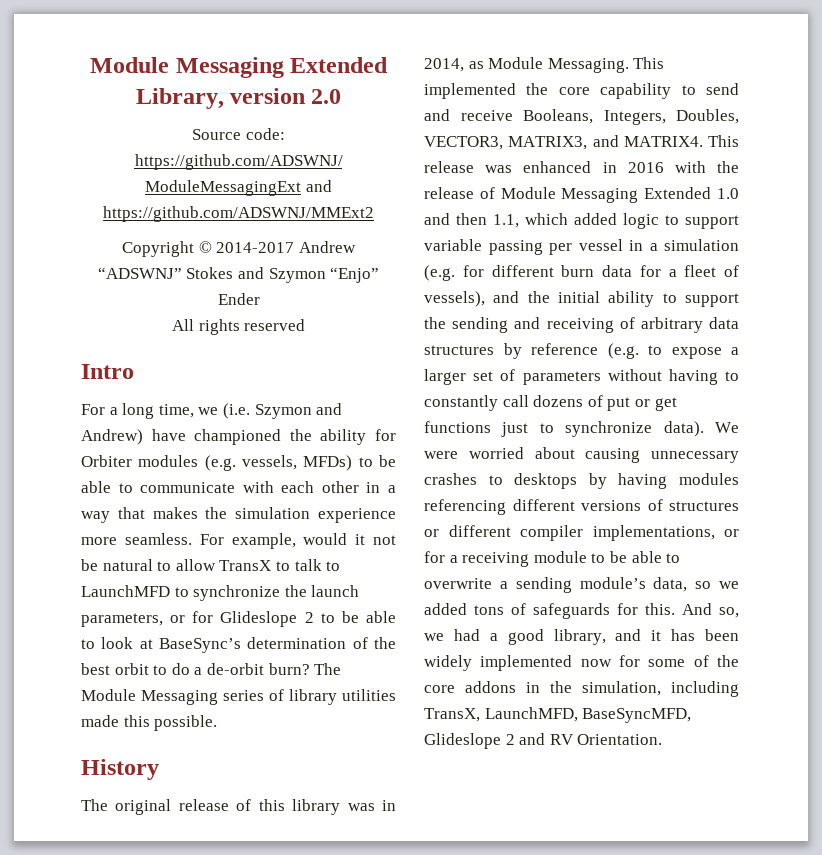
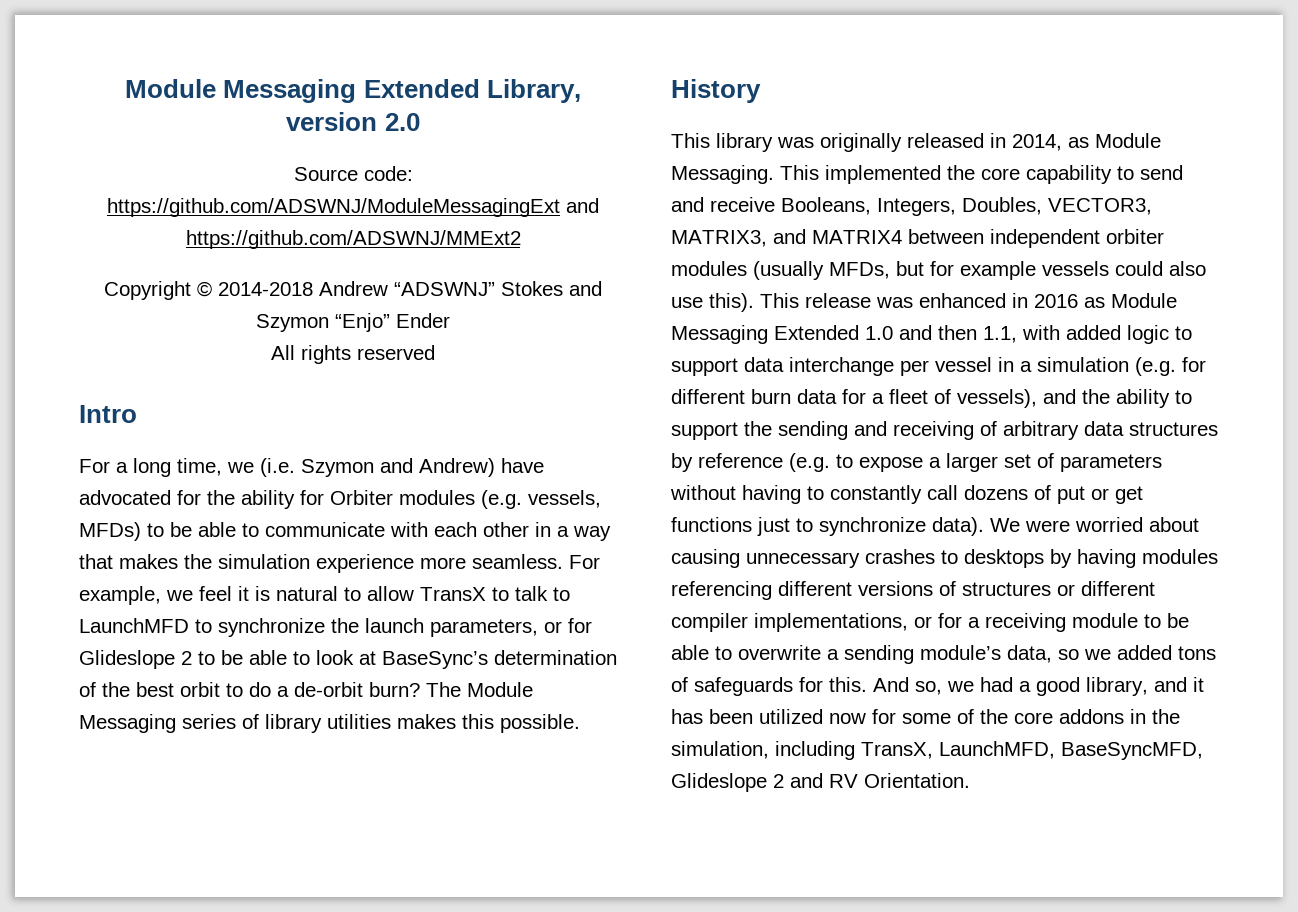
- Copyright © 2014-2017 Andrew “ADSWNJ” Stokes and Szymon “Enjo” Ender
+ Copyright © 2014-2018 Andrew “ADSWNJ” Stokes and Szymon “Enjo” Ender
- For a long time, we (i.e. Szymon and Andrew) have championed the ability for Orbiter modules (e.g. vessels, MFDs) to be able to communicate with each other in a way that makes the simulation experience more seamless.
+ For a long time, we (i.e. Szymon and Andrew) have advocated for the ability for Orbiter modules (e.g. vessels, MFDs) to be able to communicate with each other in a way that makes the simulation experience more seamless.
- For example, would it not be natural to allow TransX to talk to LaunchMFD to synchronize the launch parameters, or for Glideslope 2 to be able to look at BaseSync’s determination of the best orbit to do a de-orbit burn?
+ For example, we feel it is natural to allow TransX to talk to LaunchMFD to synchronize the launch parameters, or for Glideslope 2 to be able to look at BaseSync’s determination of the best orbit to do a de-orbit burn?
- The Module Messaging series of library utilities made this possible.
+ The Module Messaging series of library utilities makes this possible.
- The original release of this library was in 2014, as Module Messaging.
+ This library was originally released in 2014, as Module Messaging.
- This implemented the core capability to send and receive Booleans, Integers, Doubles, VECTOR3, MATRIX3, and MATRIX4.
+ This implemented the core capability to send and receive Booleans, Integers, Doubles, VECTOR3, MATRIX3, and MATRIX4 between independent orbiter modules (usually MFDs, but for example vessels could also use this).
- This release was enhanced in 2016 with the release of Module Messaging Extended 1.0 and then 1.1, which added logic to support variable passing per vessel in a simulation (e.g. for different burn data for a fleet of vessels), and the initial ability to support the sending and receiving of arbitrary data structures by reference (e.g. to expose a larger set of parameters without having to constantly call dozens of put or get functions just to synchronize data).
+ This release was enhanced in 2016 as Module Messaging Extended 1.0 and then 1.1, with added logic to support data interchange per vessel in a simulation (e.g. for different burn data for a fleet of vessels), and the ability to support the sending and receiving of arbitrary data structures by reference (e.g. to expose a larger set of parameters without having to constantly call dozens of put or get functions just to synchronize data).
- And so, we had a good library, and it has been widely implemented now for some of the core addons in the simulation, including TransX, LaunchMFD, BaseSyncMFD, Glideslope 2 and RV Orientation.
+ And so, we had a good library, and it has been utilized now for some of the core addons in the simulation, including TransX, LaunchMFD, BaseSyncMFD, Glideslope 2 and RV Orientation.

